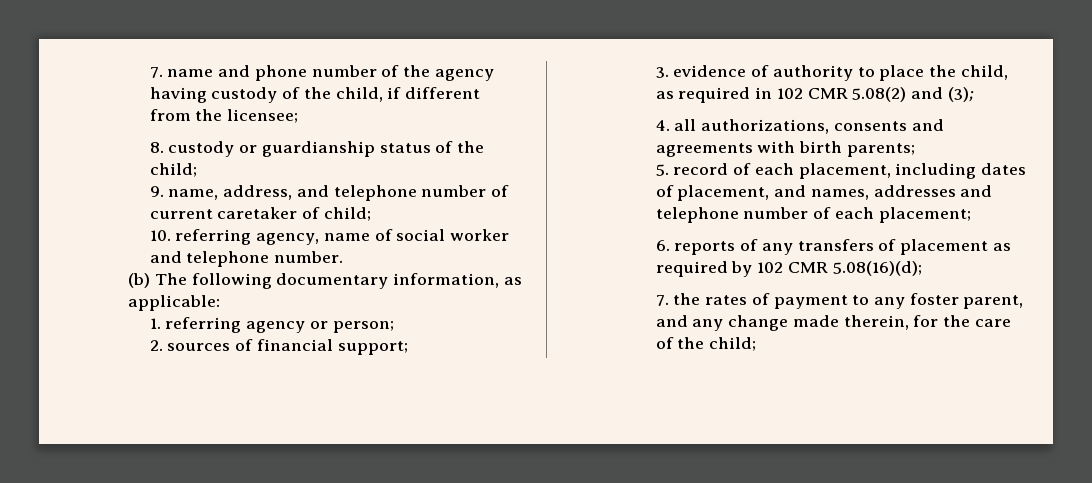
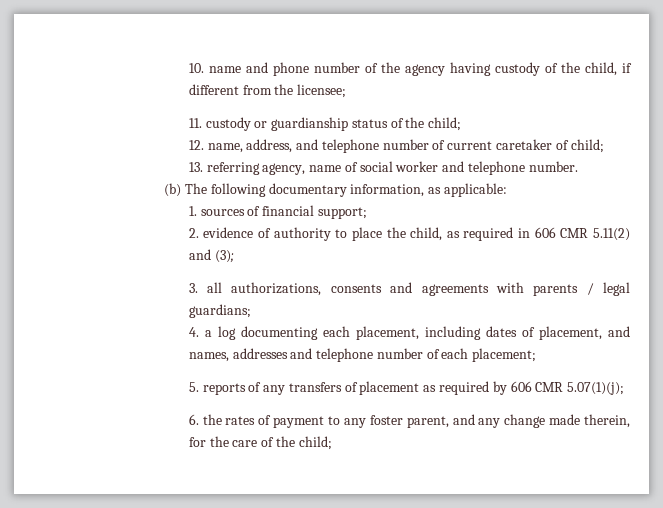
- 7. name and phone number of the agency having custody of the child, if different from the licensee;
+ 10. name and phone number of the agency having custody of the child, if different from the licensee;
- 8. custody or guardianship status of the child;
+ 11. custody or guardianship status of the child;
- 9. name, address, and telephone number of current caretaker of child;
+ 12. name, address, and telephone number of current caretaker of child;
- 10. referring agency, name of social worker and telephone number.
+ 13. referring agency, name of social worker and telephone number.
- 1. referring agency or person;
- 2. sources of financial support;
+ 1. sources of financial support;
- 3. evidence of authority to place the child, as required in 102 CMR 5.08(2) and (3);
+ 2. evidence of authority to place the child, as required in 606 CMR 5.11(2) and (3);
- 4. all authorizations, consents and agreements with birth parents;
- 5. record of each placement, including dates of placement, and names, addresses and telephone number of each placement;
+ 3. all authorizations, consents and agreements with parents / legal guardians;
+ 4. a log documenting each placement, including dates of placement, and names, addresses and telephone number of each placement;
- 6. reports of any transfers of placement as required by 102 CMR 5.08(16)(d);
- 7. the rates of payment to any foster parent, and any change made therein, for the care of the child;
+ 5. reports of any transfers of placement as required by 606 CMR 5.07(1)(j);
+ 6. the rates of payment to any foster parent, and any change made therein, for the care of the child;

